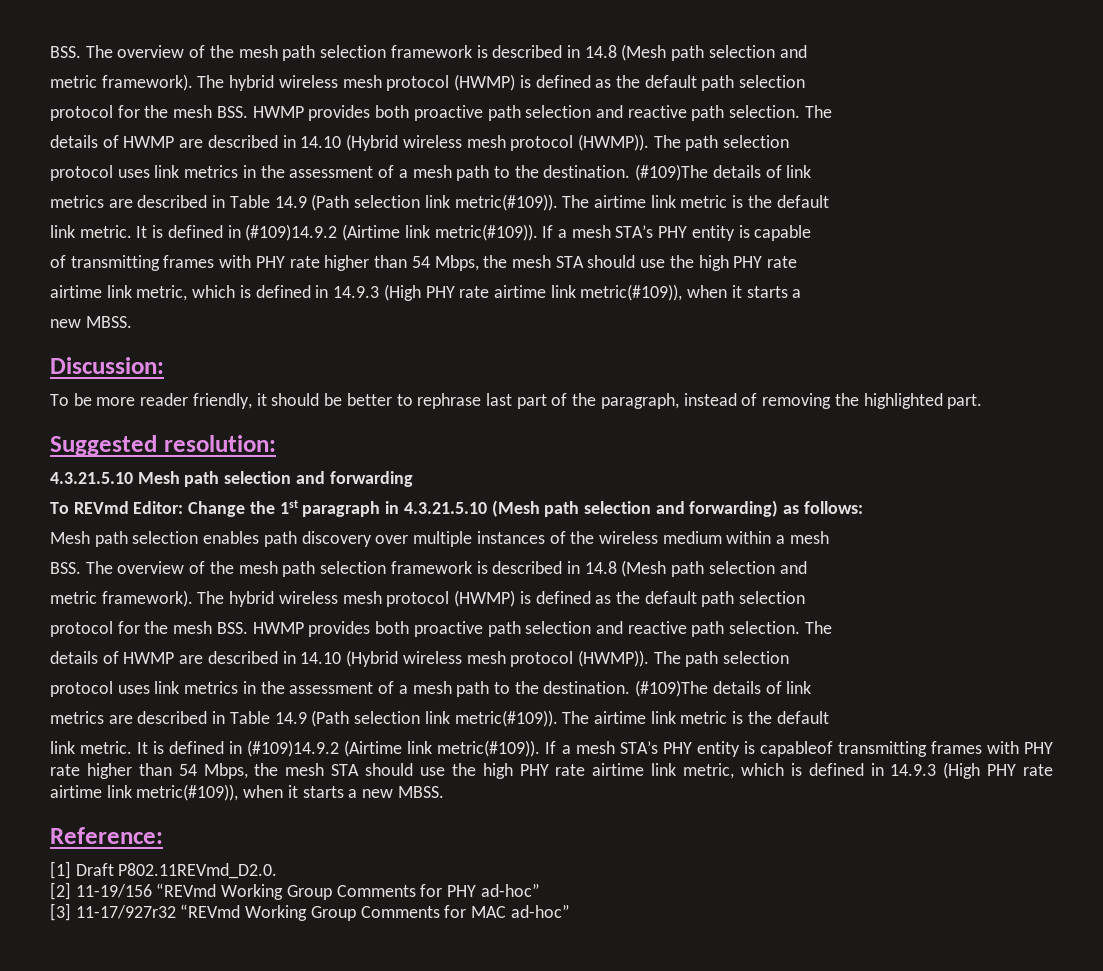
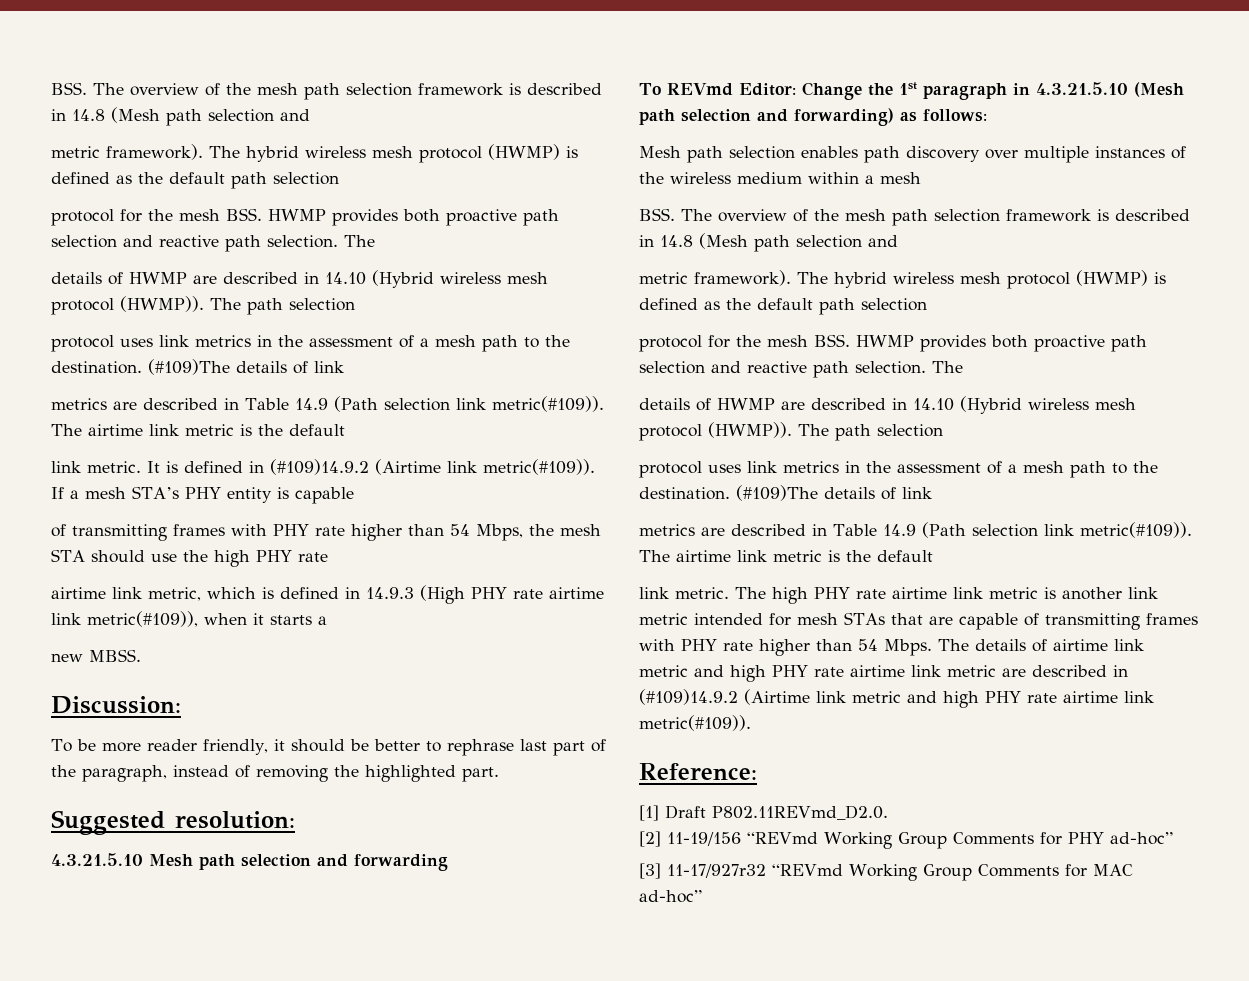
- It is defined in (#109)14.9.2 (Airtime link metric(#109)). If a mesh STA’s PHY entity is capableof transmitting frames with PHY rate higher than 54 Mbps, the mesh STA should use the high PHY rate airtime link metric, which is defined in 14.9.3 (High PHY rate airtime link metric(#109)), when it starts a new MBSS.
+ The high PHY rate airtime link metric is another link metric intended for mesh STAs that are capable of transmitting frames with PHY rate higher than 54 Mbps. The details of airtime link metric and high PHY rate airtime link metric are described in (#109)14.9.2 (Airtime link metric and high PHY rate airtime link metric(#109)).

